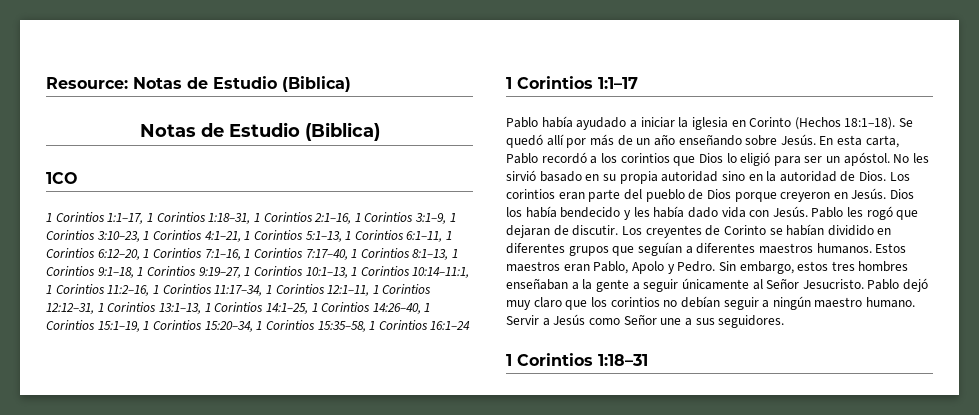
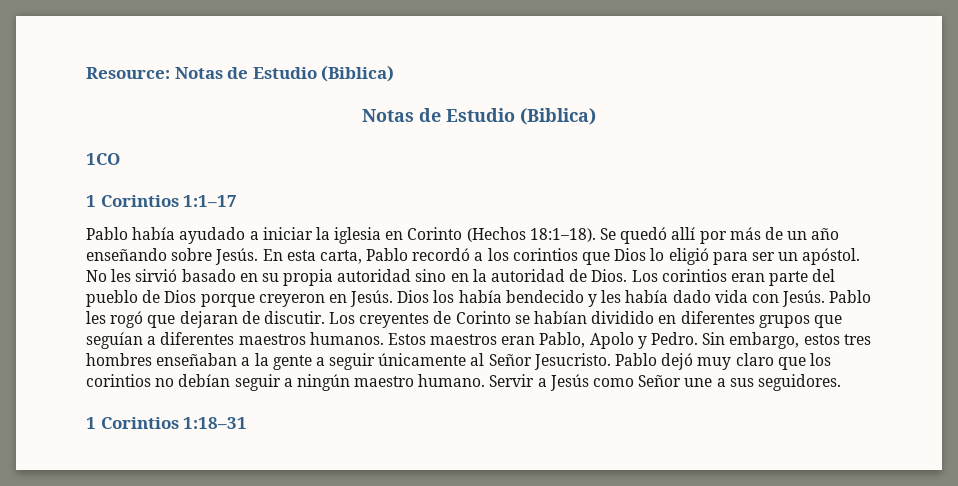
- 1 Corintios 1:1–17, 1 Corintios 1:18–31, 1 Corintios 2:1–16, 1 Corintios 3:1–9, 1 Corintios 3:10–23, 1 Corintios 4:1–21, 1 Corintios 5:1–13, 1 Corintios 6:1–11, 1 Corintios 6:12–20, 1 Corintios 7:1–16, 1 Corintios 7:17–40, 1 Corintios 8:1–13, 1 Corintios 9:1–18, 1 Corintios 9:19–27, 1 Corintios 10:1–13, 1 Corintios 10:14–11:1, 1 Corintios 11:2–16, 1 Corintios 11:17–34, 1 Corintios 12:1–11, 1 Corintios 12:12–31, 1 Corintios 13:1–13, 1 Corintios 14:1–25, 1 Corintios 14:26–40, 1 Corintios 15:1–19, 1 Corintios 15:20–34, 1 Corintios 15:35–58, 1 Corintios 16:1–24

